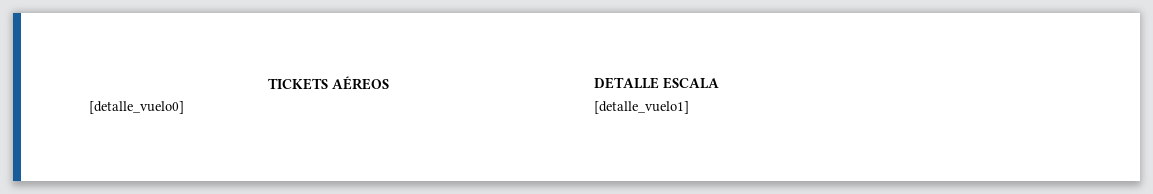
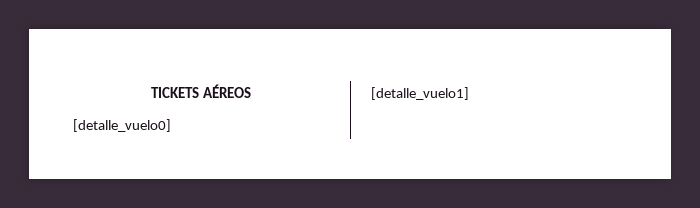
- DETALLE ESCALA

